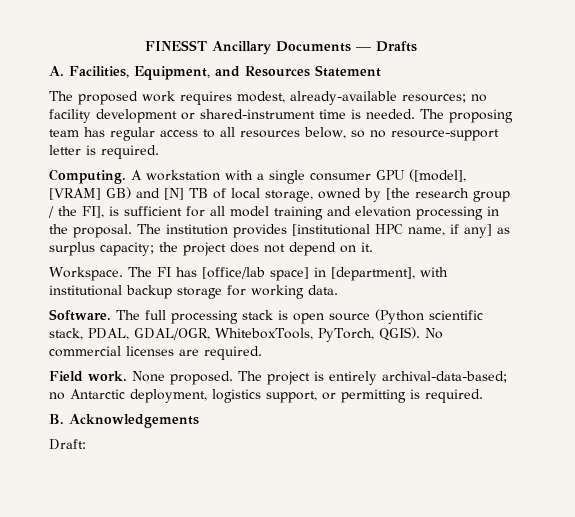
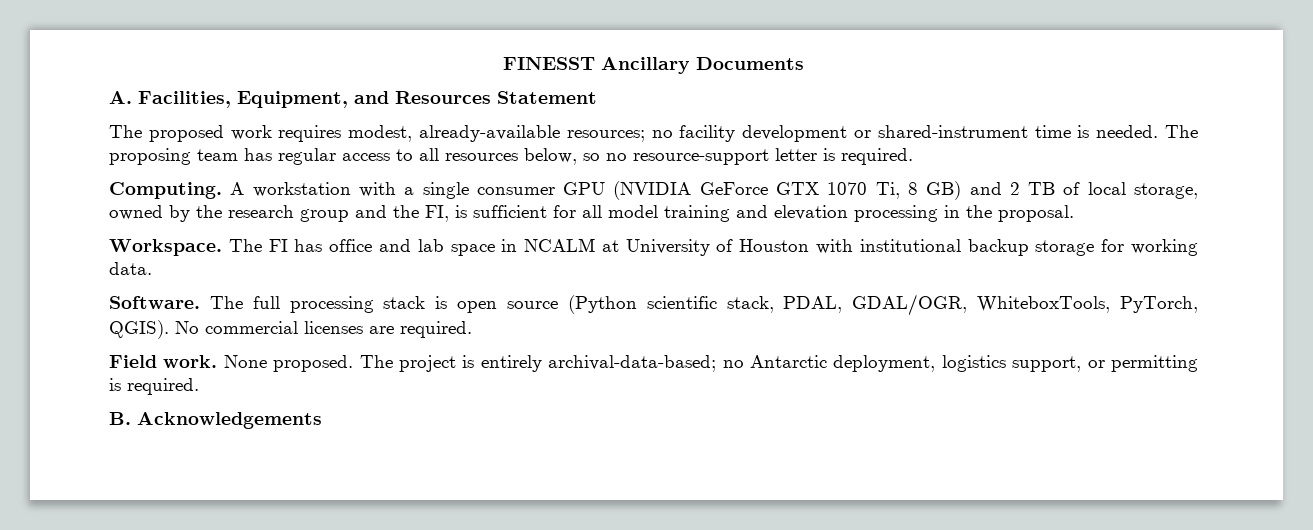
- FINESST Ancillary Documents — Drafts
+ FINESST Ancillary Documents
- A workstation with a single consumer GPU ([model], [VRAM] GB) and [N] TB of local storage, owned by [the research group / the FI], is sufficient for all model training and elevation processing in the proposal. The institution provides [institutional HPC name, if any] as surplus capacity; the project does not depend on it.
- Workspace. The FI has [office/lab space] in [department], with institutional backup storage for working data.
+ A workstation with a single consumer GPU (NVIDIA GeForce GTX 1070 Ti, 8 GB) and 2 TB of local storage, owned by the research group and the FI, is sufficient for all model training and elevation processing in the proposal.
+ Workspace. The FI has office and lab space in NCALM at University of Houston with institutional backup storage for working data.
- Draft:

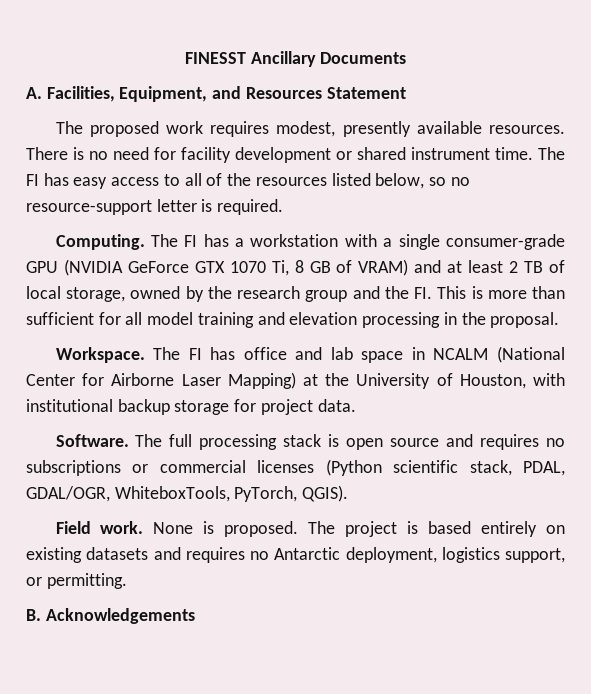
- The proposed work requires modest, already-available resources; no facility development or shared-instrument time is needed. The proposing team has regular access to all resources below, so no resource-support letter is required.
+ The proposed work requires modest, presently available resources. There is no need for facility development or shared instrument time. The FI has easy access to all of the resources listed below, so no resource-support letter is required.
- A workstation with a single consumer GPU (NVIDIA GeForce GTX 1070 Ti, 8 GB) and 2 TB of local storage, owned by the research group and the FI, is sufficient for all model training and elevation processing in the proposal.
+ The FI has a workstation with a single consumer-grade GPU (NVIDIA GeForce GTX 1070 Ti, 8 GB of VRAM) and at least 2 TB of local storage, owned by the research group and the FI. This is more than sufficient for all model training and elevation processing in the proposal.
- The FI has office and lab space in NCALM at University of Houston with institutional backup storage for working data.
+ The FI has office and lab space in NCALM (National Center for Airborne Laser Mapping) at the University of Houston, with institutional backup storage for project data.
- The full processing stack is open source (Python scientific stack, PDAL, GDAL/OGR, WhiteboxTools, PyTorch, QGIS). No commercial licenses are required.
+ The full processing stack is open source and requires no subscriptions or commercial licenses (Python scientific stack, PDAL, GDAL/OGR, WhiteboxTools, PyTorch, QGIS).
- None proposed.
+ None is proposed.
- The project is entirely archival-data-based; no Antarctic deployment, logistics support, or permitting is required.
+ The project is based entirely on existing datasets and requires no Antarctic deployment, logistics support, or permitting.

